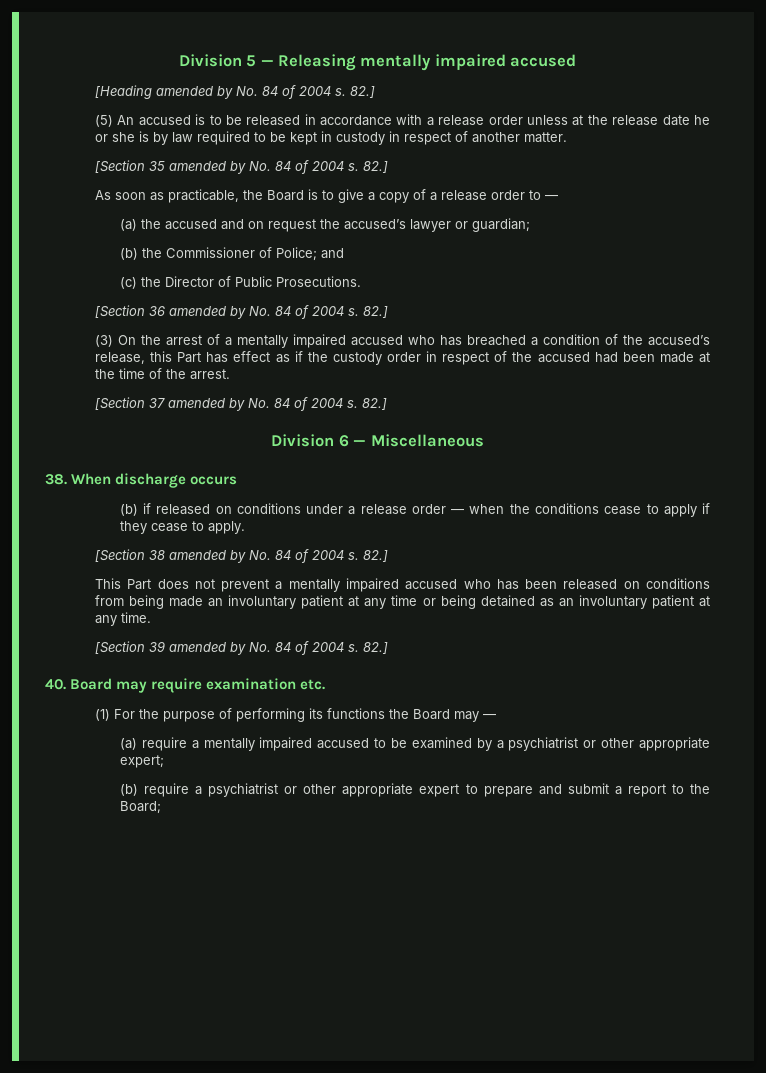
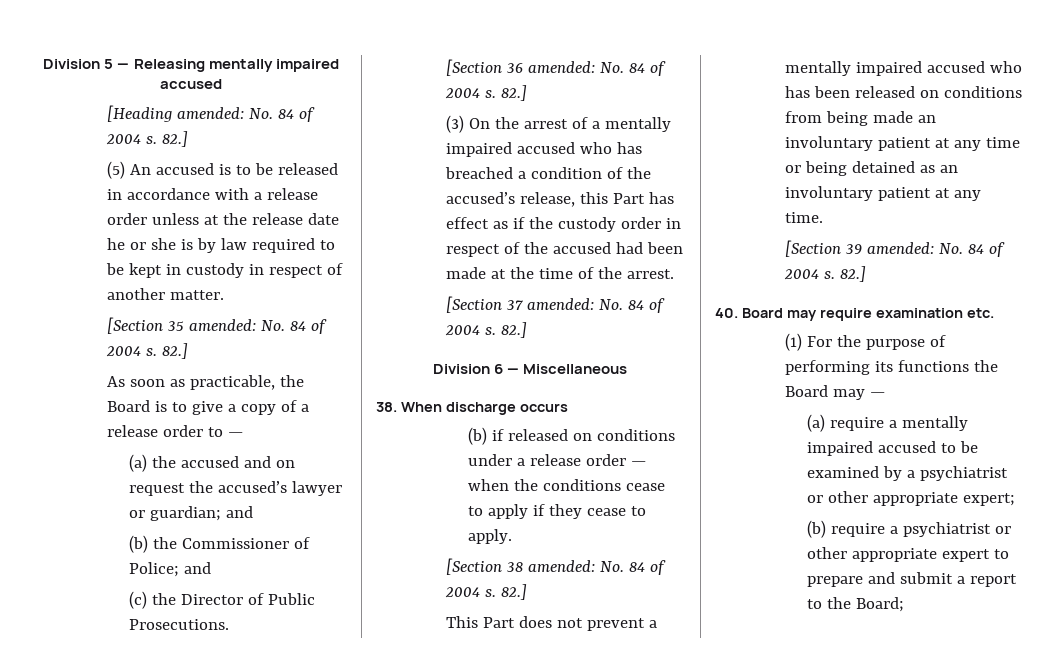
- [Heading amended by No. 84 of 2004 s.
+ [Heading amended: No. 84 of 2004 s.
- [Section 35 amended by No. 84 of 2004 s.
+ [Section 35 amended: No. 84 of 2004 s.
- (a) the accused and on request the accused’s lawyer or guardian;
+ (a) the accused and on request the accused’s lawyer or guardian; and
- [Section 36 amended by No. 84 of 2004 s.
+ [Section 36 amended: No. 84 of 2004 s.
- [Section 37 amended by No. 84 of 2004 s.
+ [Section 37 amended: No. 84 of 2004 s.
- [Section 38 amended by No. 84 of 2004 s.
+ [Section 38 amended: No. 84 of 2004 s.
- [Section 39 amended by No. 84 of 2004 s.
+ [Section 39 amended: No. 84 of 2004 s.

